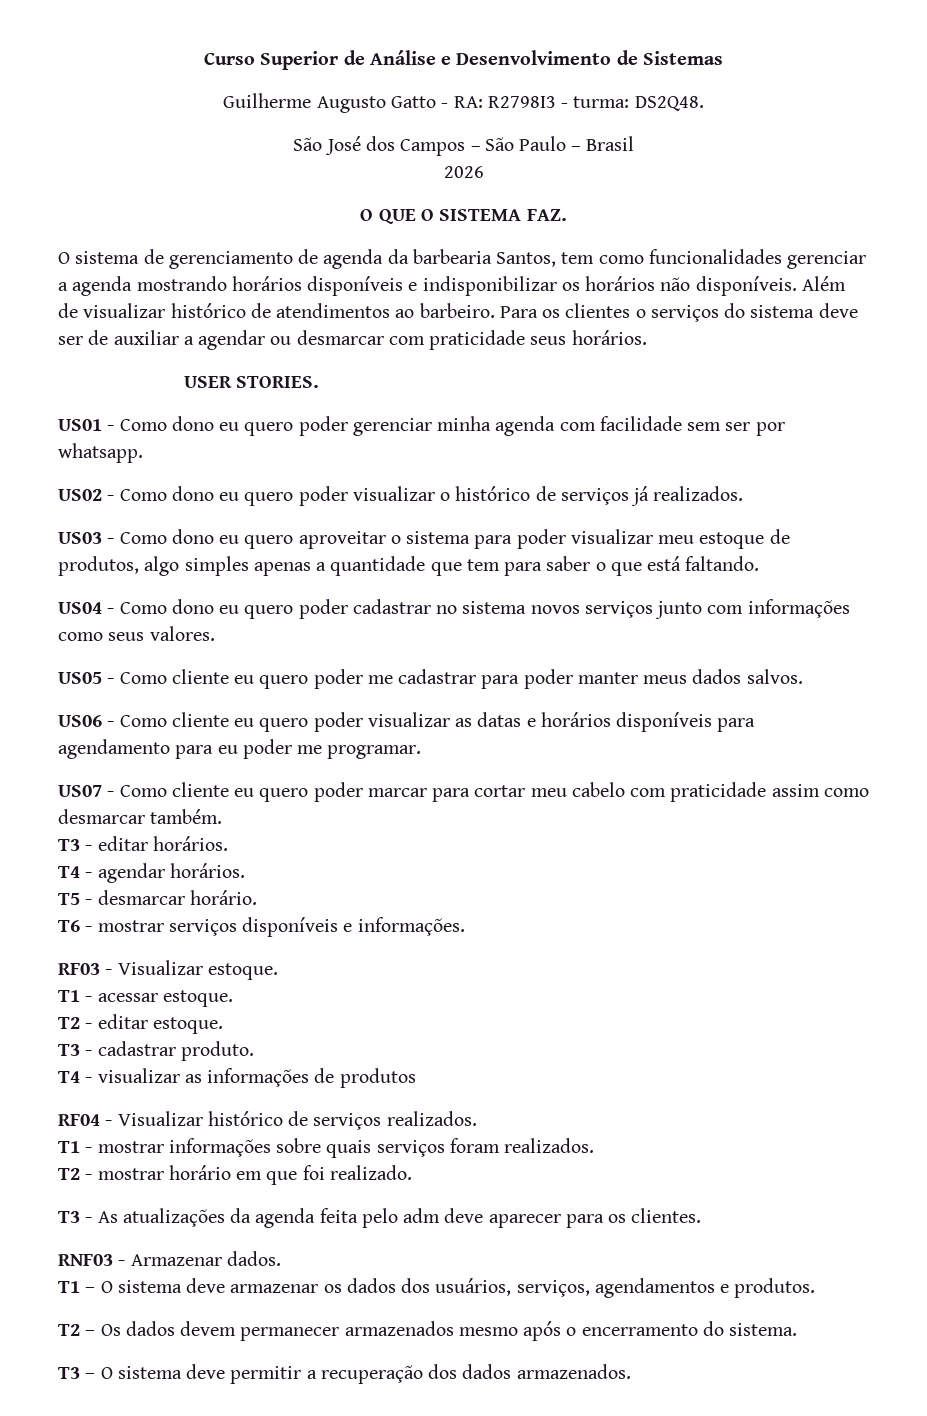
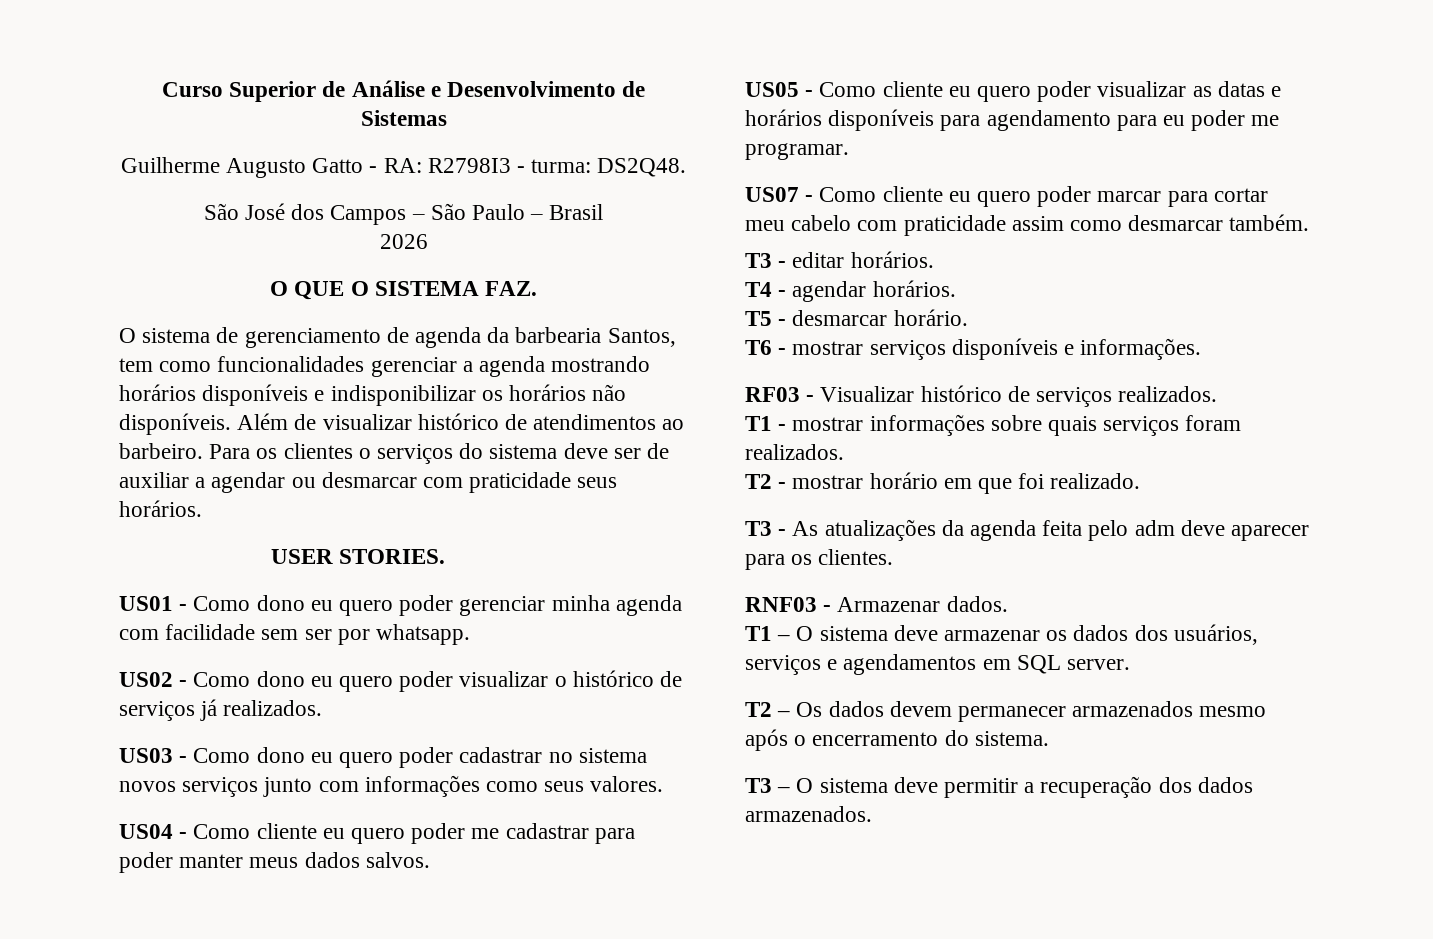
- US03 - Como dono eu quero aproveitar o sistema para poder visualizar meu estoque de produtos, algo simples apenas a quantidade que tem para saber o que está faltando.
- US04 - Como dono eu quero poder cadastrar no sistema novos serviços junto com informações como seus valores.
+ US03 - Como dono eu quero poder cadastrar no sistema novos serviços junto com informações como seus valores.
- US05 - Como cliente eu quero poder me cadastrar para poder manter meus dados salvos.
+ US04 - Como cliente eu quero poder me cadastrar para poder manter meus dados salvos.
- US06 - Como cliente eu quero poder visualizar as datas e horários disponíveis para agendamento para eu poder me programar.
+ US05 - Como cliente eu quero poder visualizar as datas e horários disponíveis para agendamento para eu poder me programar.
- RF03 - Visualizar estoque.
- T1 - acessar estoque.
- T2 - editar estoque.
- T3 - cadastrar produto.
- T4 - visualizar as informações de produtos
- RF04 - Visualizar histórico de serviços realizados.
+ RF03 - Visualizar histórico de serviços realizados.
- T1 – O sistema deve armazenar os dados dos usuários, serviços, agendamentos e produtos.
+ T1 – O sistema deve armazenar os dados dos usuários, serviços e agendamentos em SQL server.

